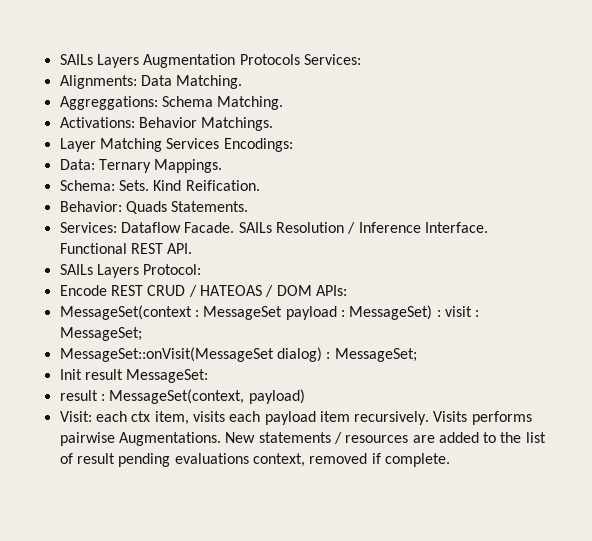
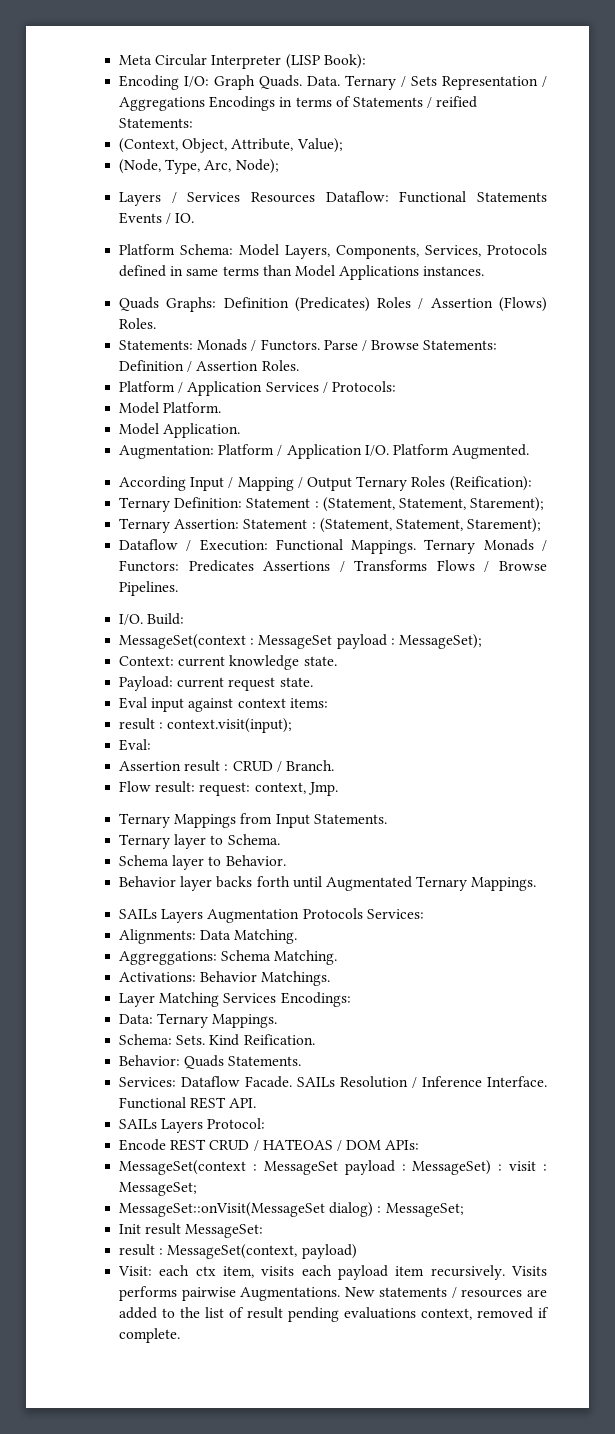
+ Meta Circular Interpreter (LISP Book):
+ Encoding I/O: Graph Quads. Data. Ternary / Sets Representation / Aggregations Encodings in terms of Statements / reified Statements:
+ (Context, Object, Attribute, Value);
+ (Node, Type, Arc, Node);
+ Layers / Services Resources Dataflow: Functional Statements Events / IO.
+ Platform Schema: Model Layers, Components, Services, Protocols defined in same terms than Model Applications instances.
+ Quads Graphs: Definition (Predicates) Roles / Assertion (Flows) Roles.
+ Statements: Monads / Functors. Parse / Browse Statements: Definition / Assertion Roles.
+ Platform / Application Services / Protocols:
+ Model Platform.
+ Model Application.
+ Augmentation: Platform / Application I/O. Platform Augmented.
+ According Input / Mapping / Output Ternary Roles (Reification):
+ Ternary Definition: Statement : (Statement, Statement, Starement);
+ Ternary Assertion: Statement : (Statement, Statement, Starement);
+ Dataflow / Execution: Functional Mappings. Ternary Monads / Functors: Predicates Assertions / Transforms Flows / Browse Pipelines.
+ I/O. Build:
+ MessageSet(context : MessageSet payload : MessageSet);
+ Context: current knowledge state.
+ Payload: current request state.
+ Eval input against context items:
+ result : context.visit(input);
+ Eval:
+ Assertion result : CRUD / Branch.
+ Flow result: request: context, Jmp.
+ Ternary Mappings from Input Statements.
+ Ternary layer to Schema.
+ Schema layer to Behavior.
+ Behavior layer backs forth until Augmentated Ternary Mappings.

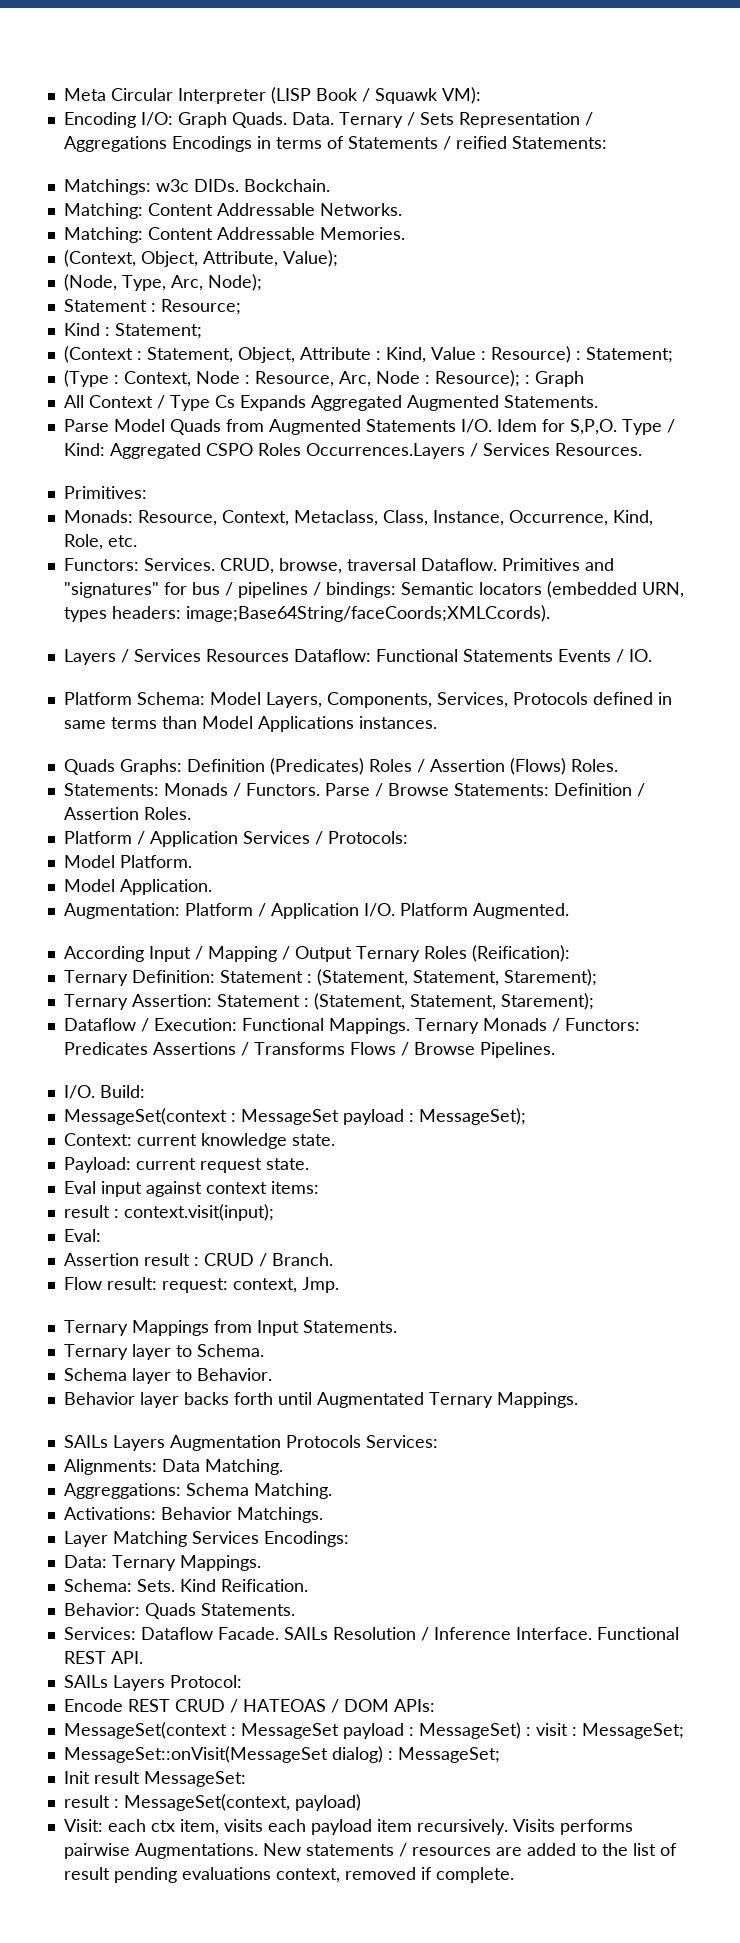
- Meta Circular Interpreter (LISP Book):
+ Meta Circular Interpreter (LISP Book / Squawk VM):
+ Matchings: w3c DIDs. Bockchain.
+ Matching: Content Addressable Networks.
+ Matching: Content Addressable Memories.
+ Statement : Resource;
+ Kind : Statement;
+ (Context : Statement, Object, Attribute : Kind, Value : Resource) : Statement;
+ (Type : Context, Node : Resource, Arc, Node : Resource); : Graph
+ All Context / Type Cs Expands Aggregated Augmented Statements.
+ Parse Model Quads from Augmented Statements I/O. Idem for S,P,O. Type / Kind: Aggregated CSPO Roles Occurrences.Layers / Services Resources.
+ Primitives:
+ Monads: Resource, Context, Metaclass, Class, Instance, Occurrence, Kind, Role, etc.
+ Functors: Services. CRUD, browse, traversal Dataflow. Primitives and "signatures" for bus / pipelines / bindings: Semantic locators (embedded URN, types headers: image;Base64String/faceCoords;XMLCcords).

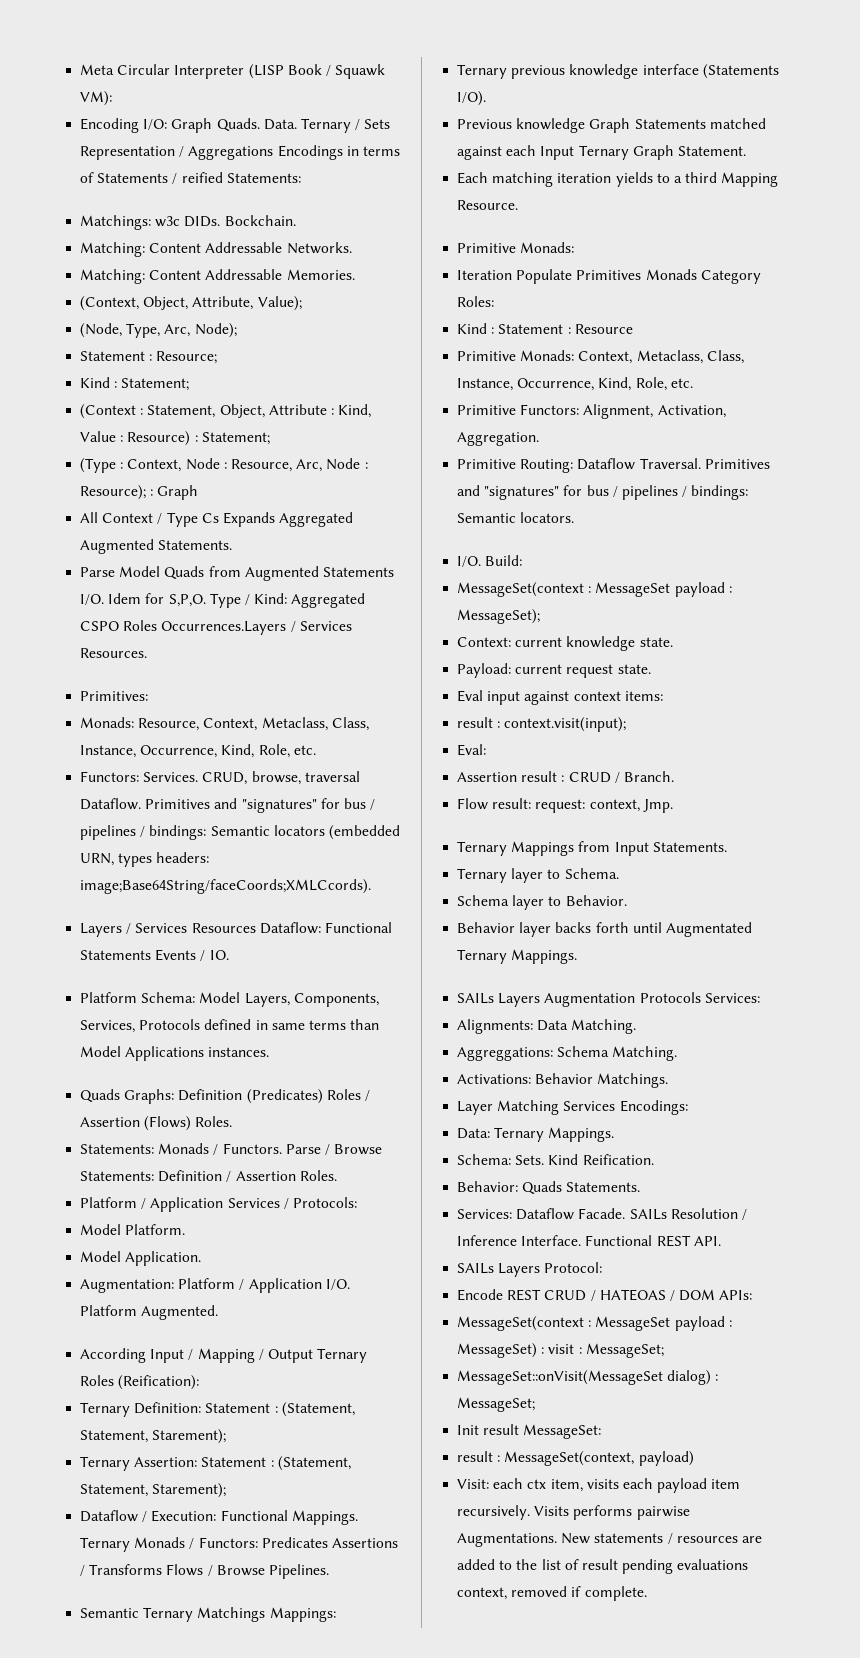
+ Semantic Ternary Matchings Mappings:
+ Ternary previous knowledge interface (Statements I/O).
+ Previous knowledge Graph Statements matched against each Input Ternary Graph Statement.
+ Each matching iteration yields to a third Mapping Resource.
+ Primitive Monads:
+ Iteration Populate Primitives Monads Category Roles:
+ Kind : Statement : Resource
+ Primitive Monads: Context, Metaclass, Class, Instance, Occurrence, Kind, Role, etc.
+ Primitive Functors: Alignment, Activation, Aggregation.
+ Primitive Routing: Dataflow Traversal. Primitives and "signatures" for bus / pipelines / bindings: Semantic locators.

